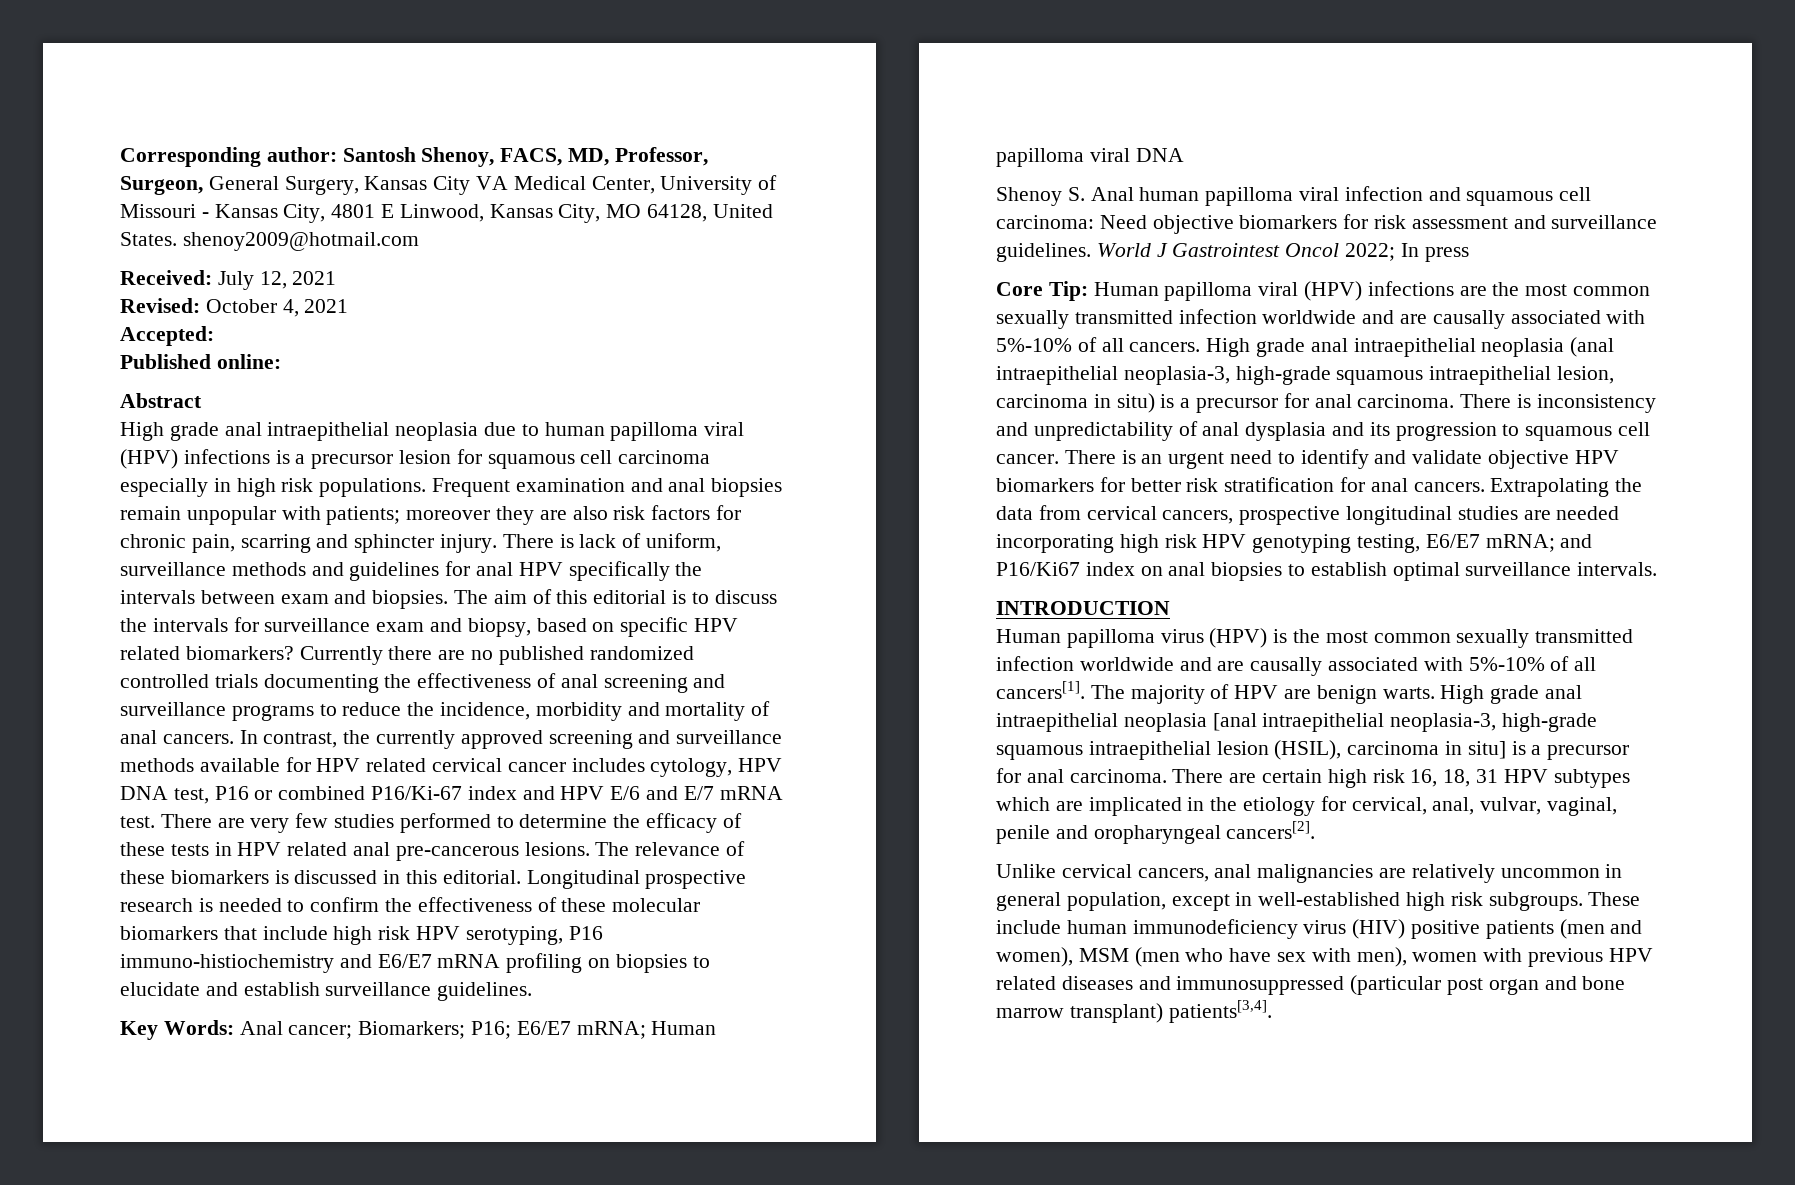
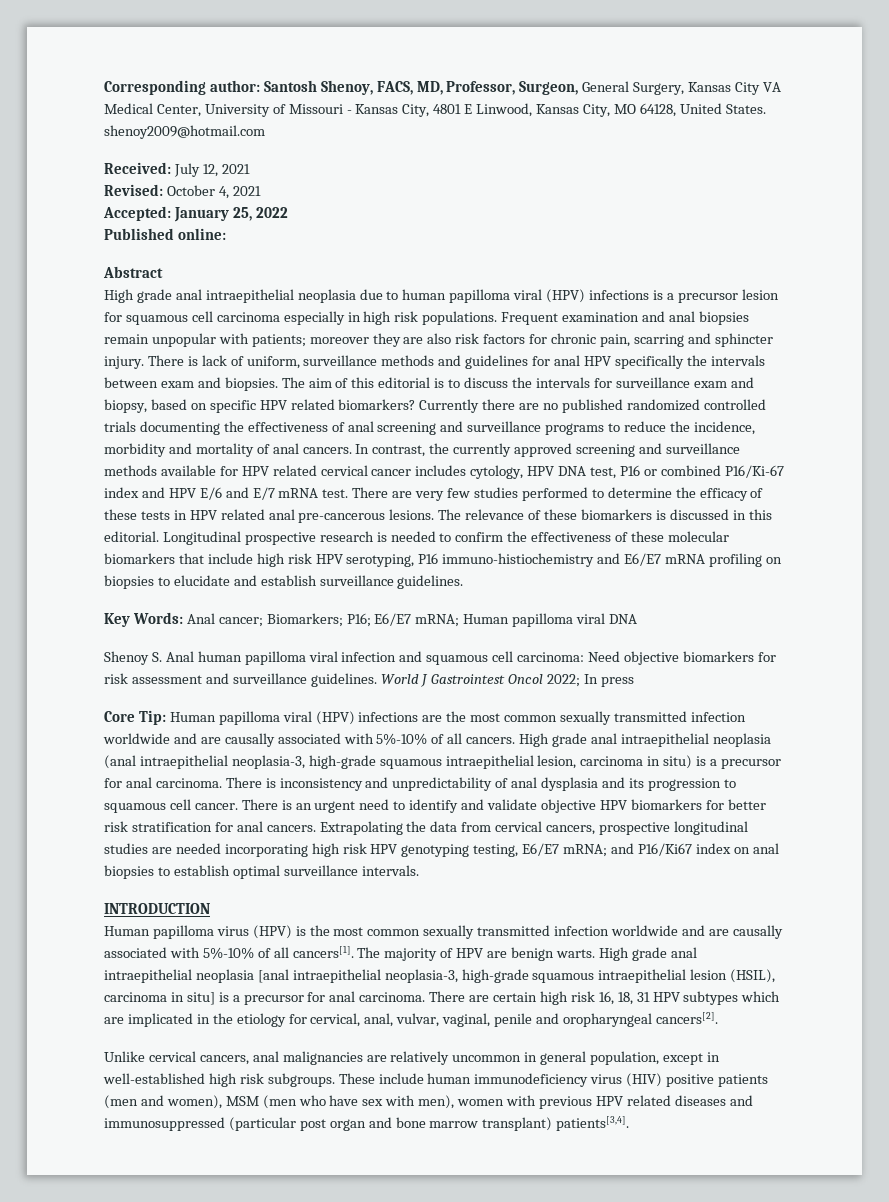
- Accepted:
+ Accepted: January 25, 2022

